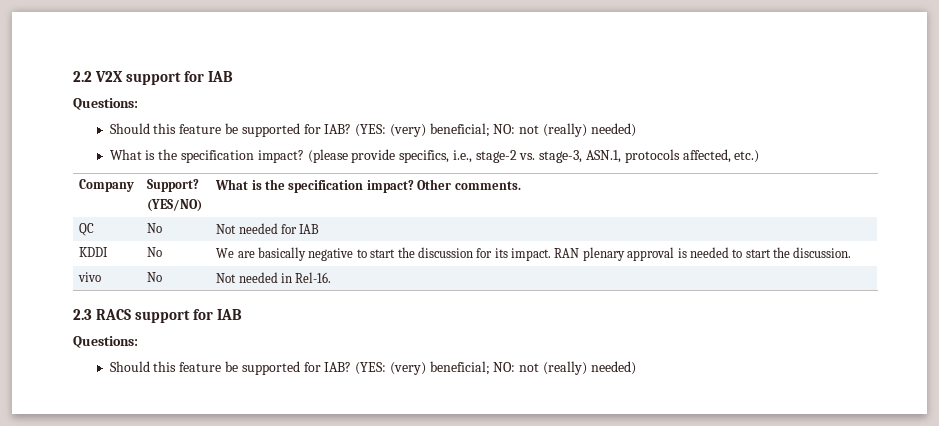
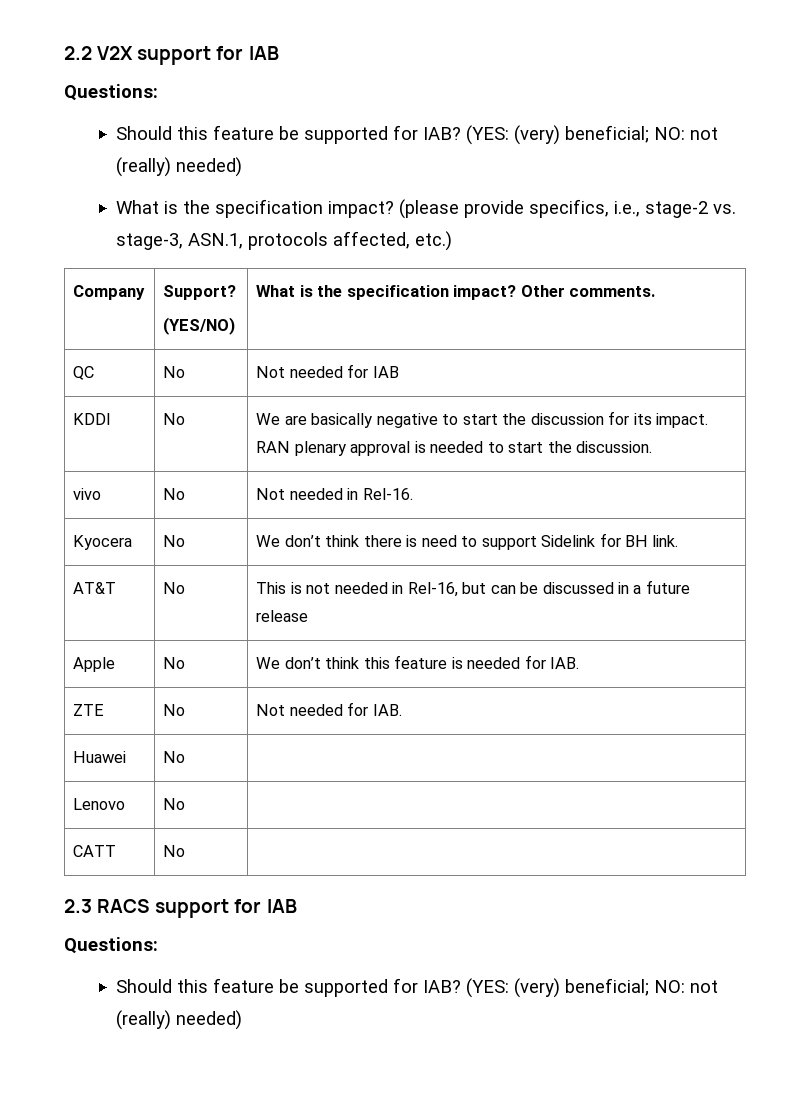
+ Kyocera | No | We don’t think there is need to support Sidelink for BH link.
+ AT&T | No | This is not needed in Rel-16, but can be discussed in a future release
+ Apple | No | We don’t think this feature is needed for IAB.
+ ZTE | No | Not needed for IAB.
+ Huawei | No |
+ Lenovo | No |
+ CATT | No |

